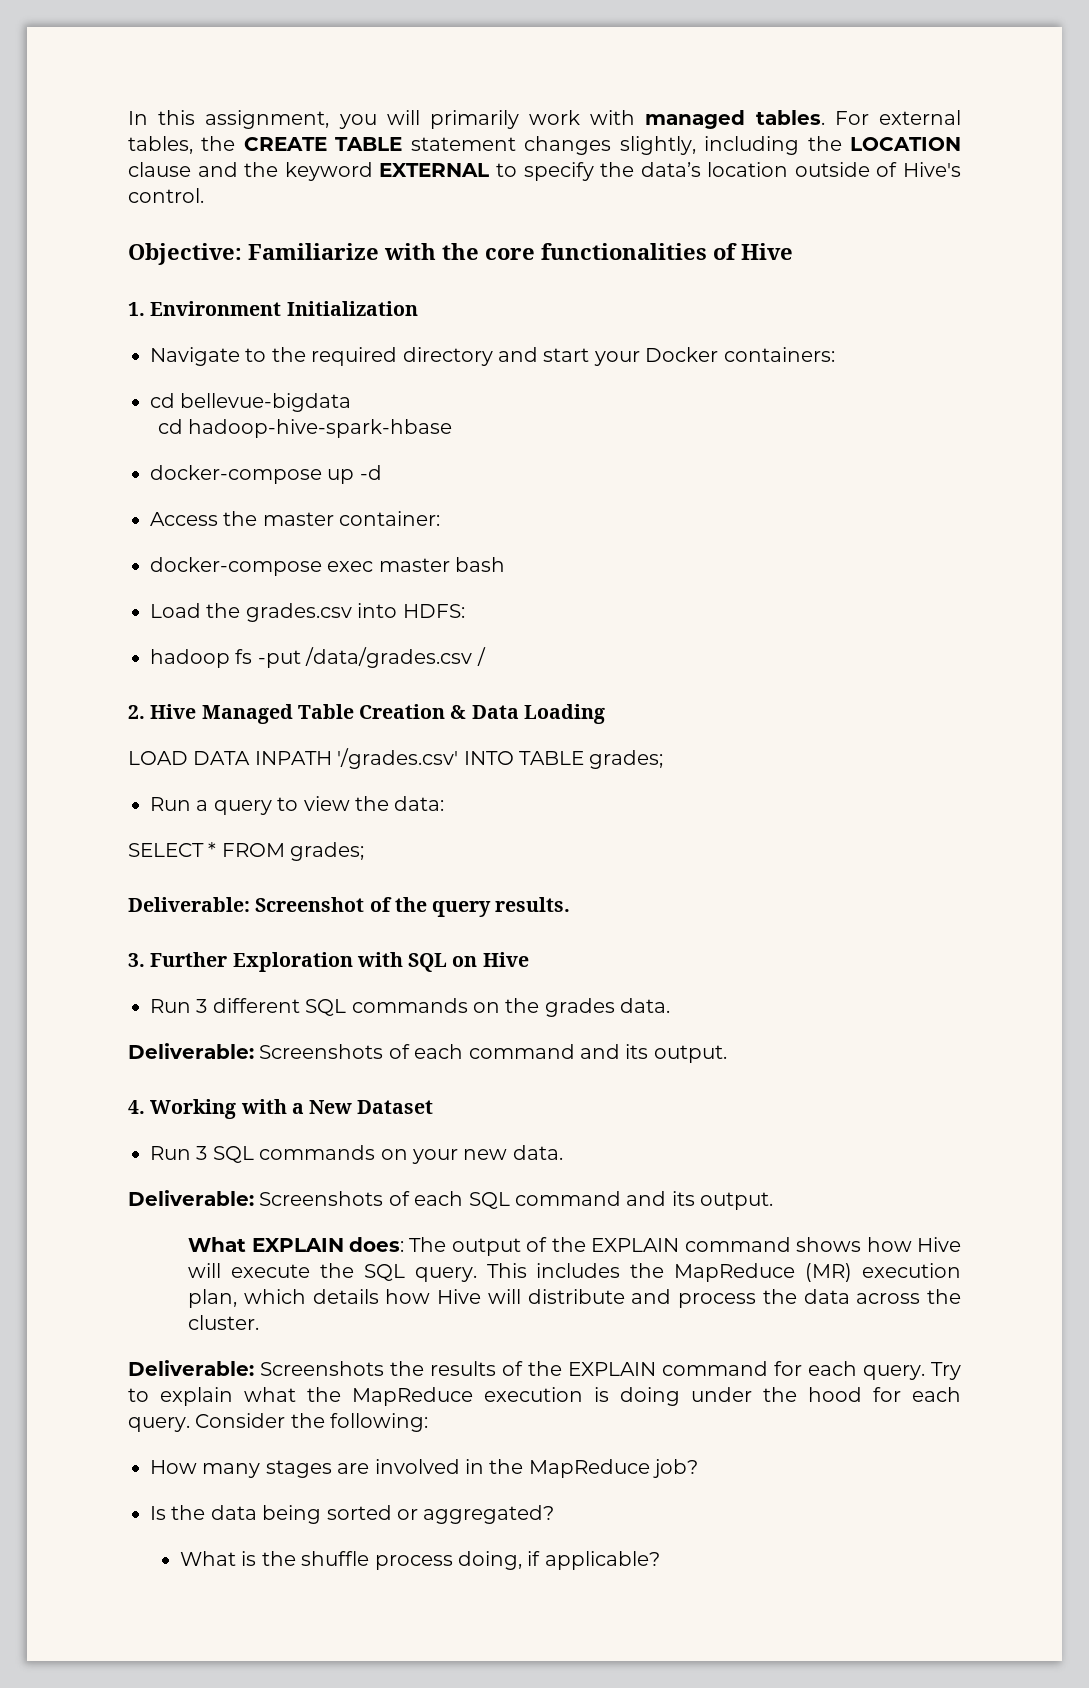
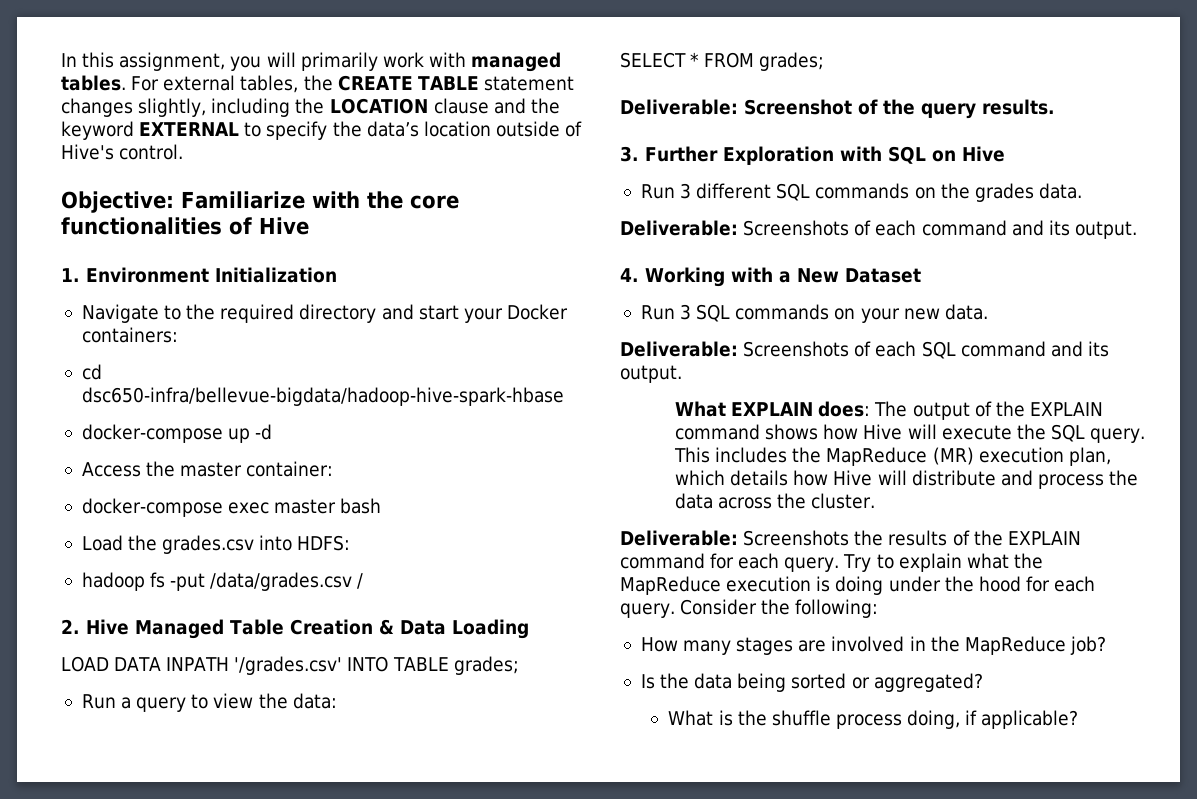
- cd bellevue-bigdata
- cd hadoop-hive-spark-hbase
+ cd dsc650-infra/bellevue-bigdata/hadoop-hive-spark-hbase

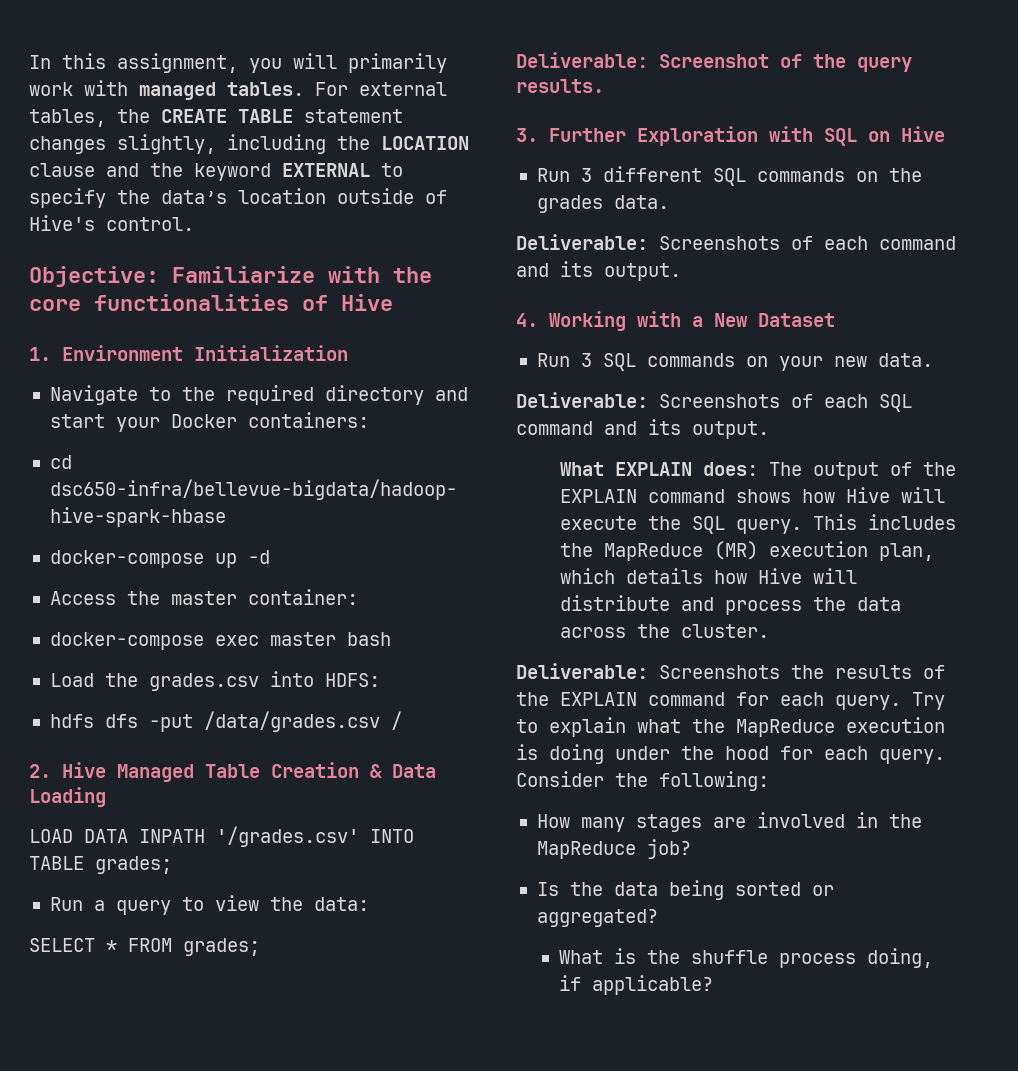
- hadoop fs -put /data/grades.csv /
+ hdfs dfs -put /data/grades.csv /

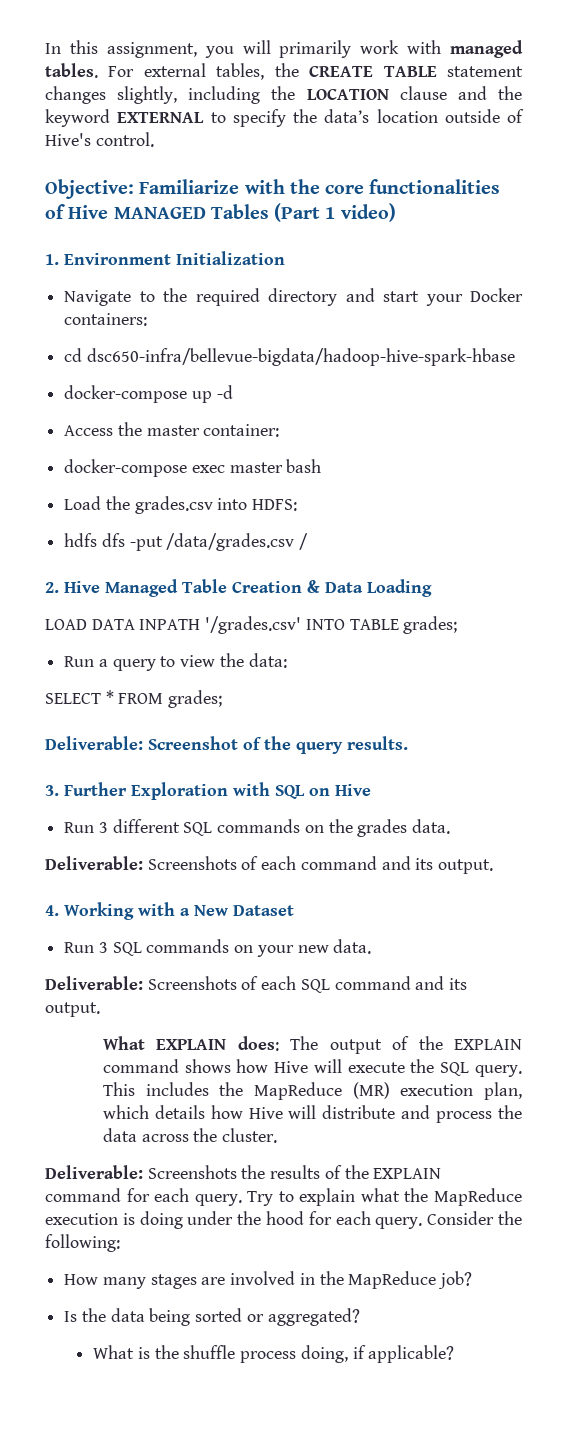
- Objective: Familiarize with the core functionalities of Hive
+ Objective: Familiarize with the core functionalities of Hive MANAGED Tables (Part 1 video)

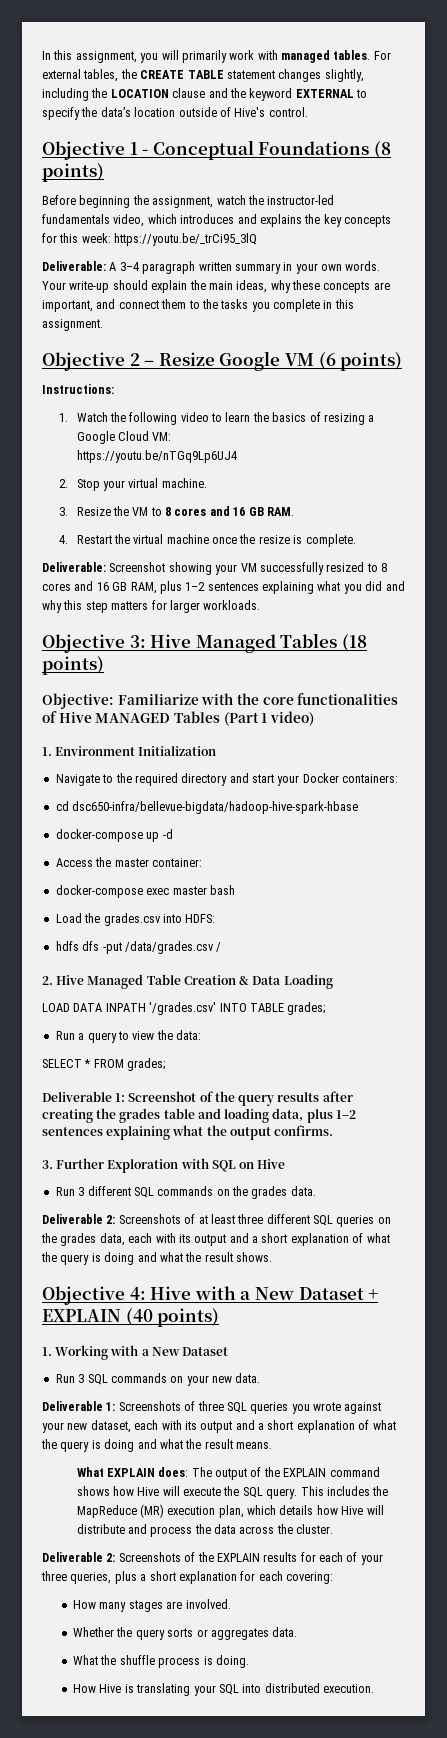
+ Objective 1 - Conceptual Foundations (8 points)
+ Before beginning the assignment, watch the instructor-led fundamentals video, which introduces and explains the key concepts for this week: https://youtu.be/_trCi95_3lQ
+ Deliverable: A 3–4 paragraph written summary in your own words. Your write-up should explain the main ideas, why these concepts are important, and connect them to the tasks you complete in this assignment.
+ Objective 2 – Resize Google VM (6 points)
+ Instructions:
+ 1. Watch the following video to learn the basics of resizing a Google Cloud VM:
+ https://youtu.be/nTGq9Lp6UJ4
+ 2. Stop your virtual machine.
+ 3. Resize the VM to 8 cores and 16 GB RAM.
+ 4. Restart the virtual machine once the resize is complete.
+ Deliverable: Screenshot showing your VM successfully resized to 8 cores and 16 GB RAM, plus 1–2 sentences explaining what you did and why this step matters for larger workloads.
+ Objective 3: Hive Managed Tables (18 points)
- Deliverable: Screenshot of the query results.
+ Deliverable 1: Screenshot of the query results after creating the grades table and loading data, plus 1–2 sentences explaining what the output confirms.
- Deliverable: Screenshots of each command and its output.
- 4. Working with a New Dataset
+ Deliverable 2: Screenshots of at least three different SQL queries on the grades data, each with its output and a short explanation of what the query is doing and what the result shows.
+ Objective 4: Hive with a New Dataset + EXPLAIN (40 points)
+ 1. Working with a New Dataset
- Deliverable: Screenshots of each SQL command and its output.
+ Deliverable 1: Screenshots of three SQL queries you wrote against your new dataset, each with its output and a short explanation of what the query is doing and what the result means.
- Deliverable: Screenshots the results of the EXPLAIN command for each query. Try to explain what the MapReduce execution is doing under the hood for each query. Consider the following:
- How many stages are involved in the MapReduce job?
- Is the data being sorted or aggregated?
- What is the shuffle process doing, if applicable?
+ Deliverable 2: Screenshots of the EXPLAIN results for each of your three queries, plus a short explanation for each covering:
+ How many stages are involved.
+ Whether the query sorts or aggregates data.
+ What the shuffle process is doing.
+ How Hive is translating your SQL into distributed execution.

